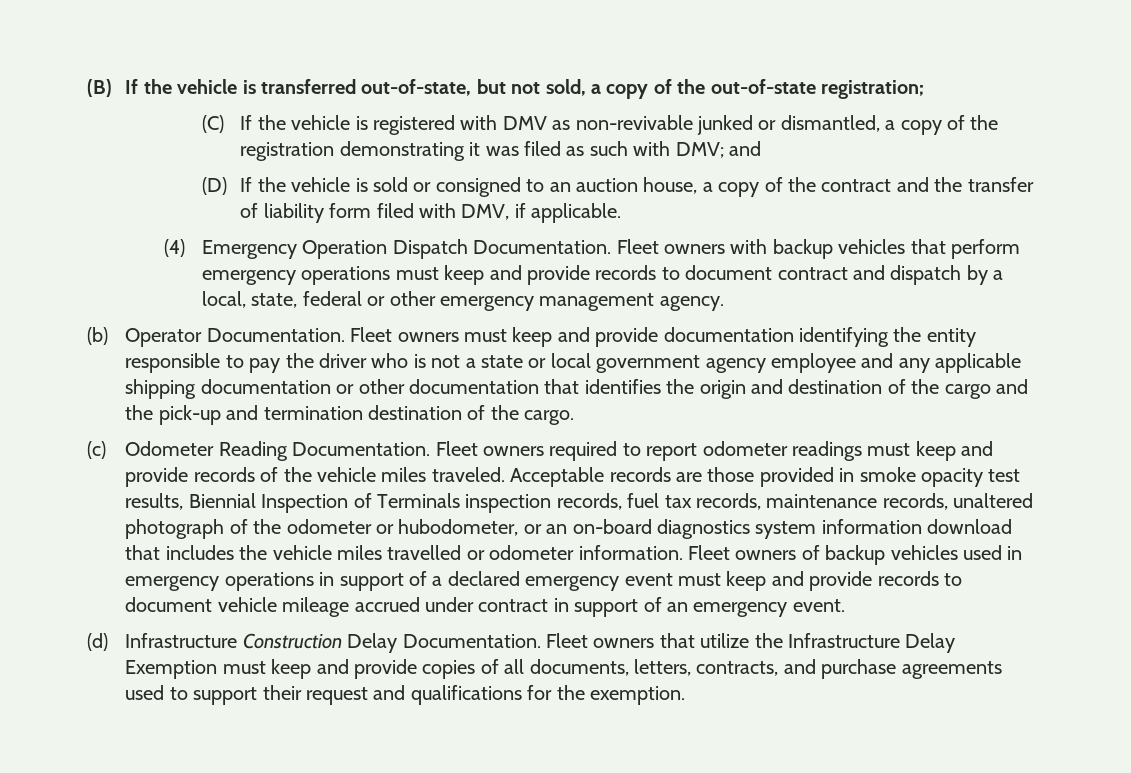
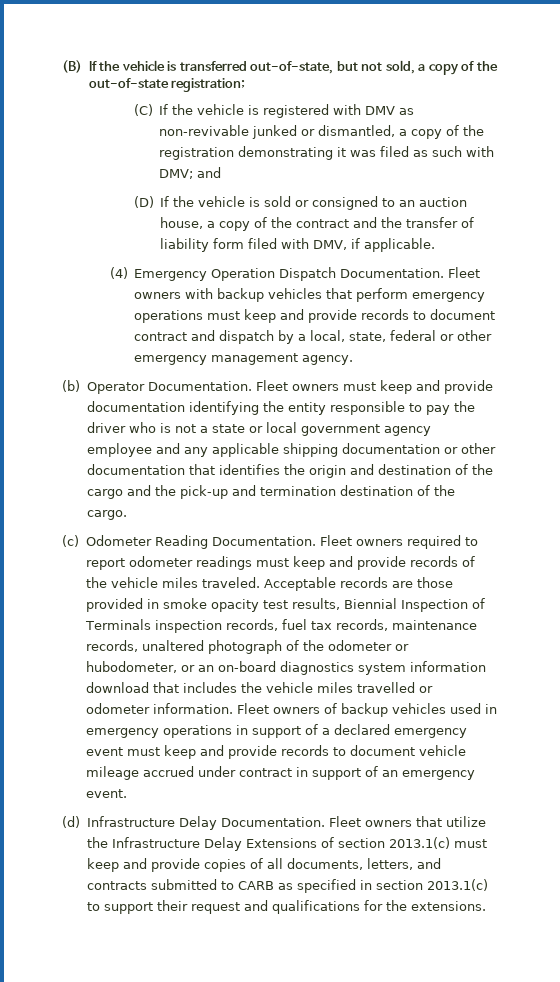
- (d) Infrastructure Construction Delay Documentation.
+ (d) Infrastructure Delay Documentation.
- Fleet owners that utilize the Infrastructure Delay Exemption must keep and provide copies of all documents, letters, contracts, and purchase agreements used to support their request and qualifications for the exemption.
+ Fleet owners that utilize the Infrastructure Delay Extensions of section 2013.1(c) must keep and provide copies of all documents, letters, and contracts submitted to CARB as specified in section 2013.1(c) to support their request and qualifications for the extensions.

